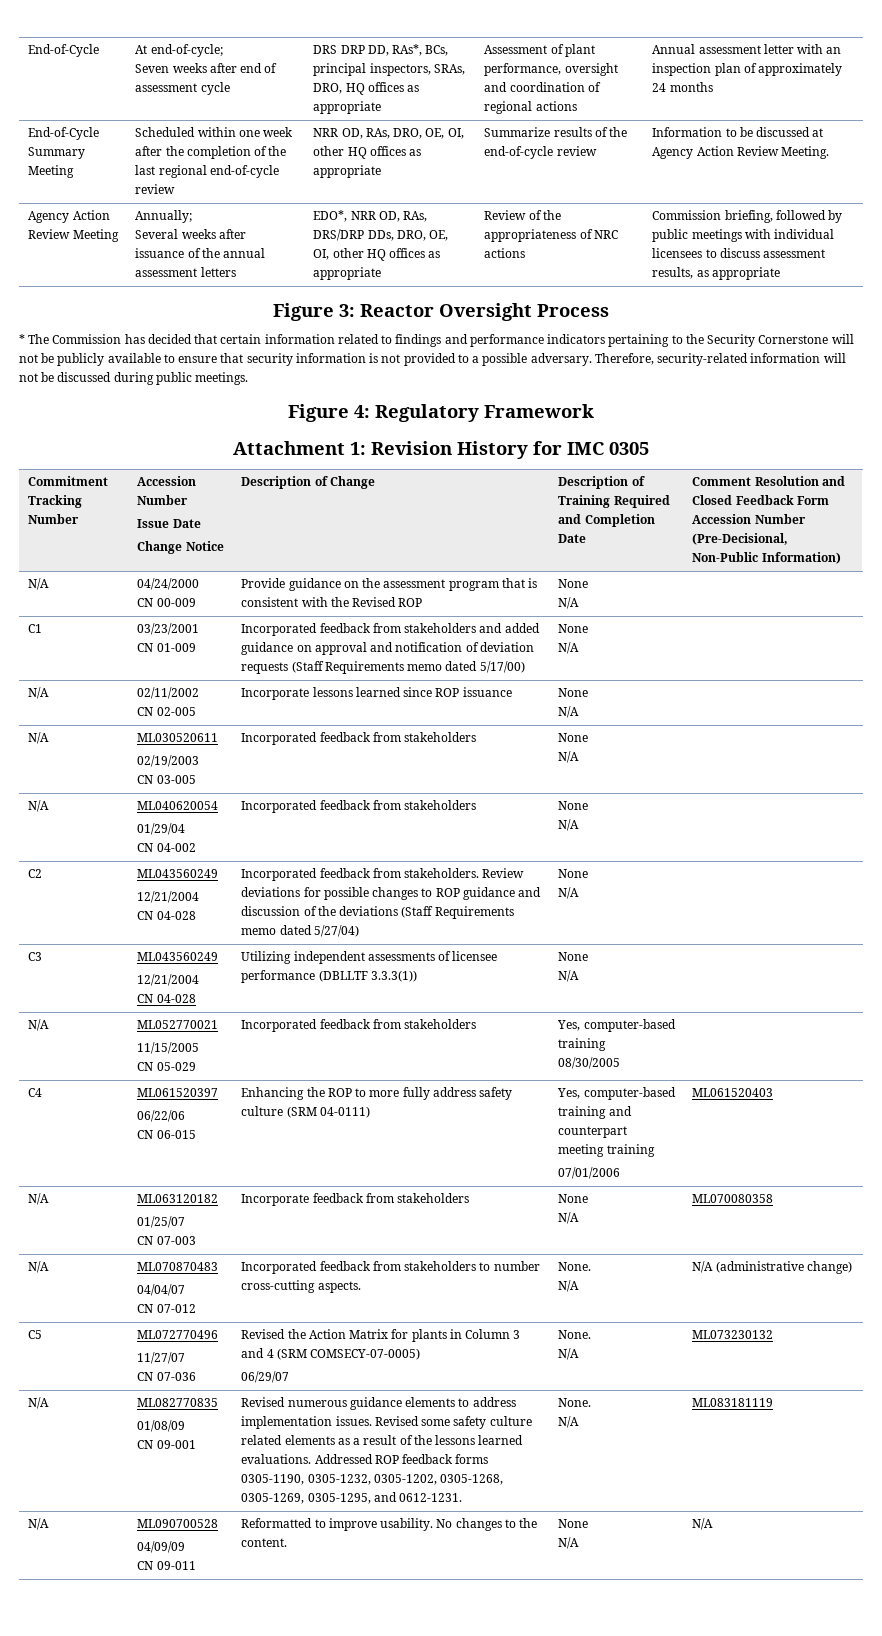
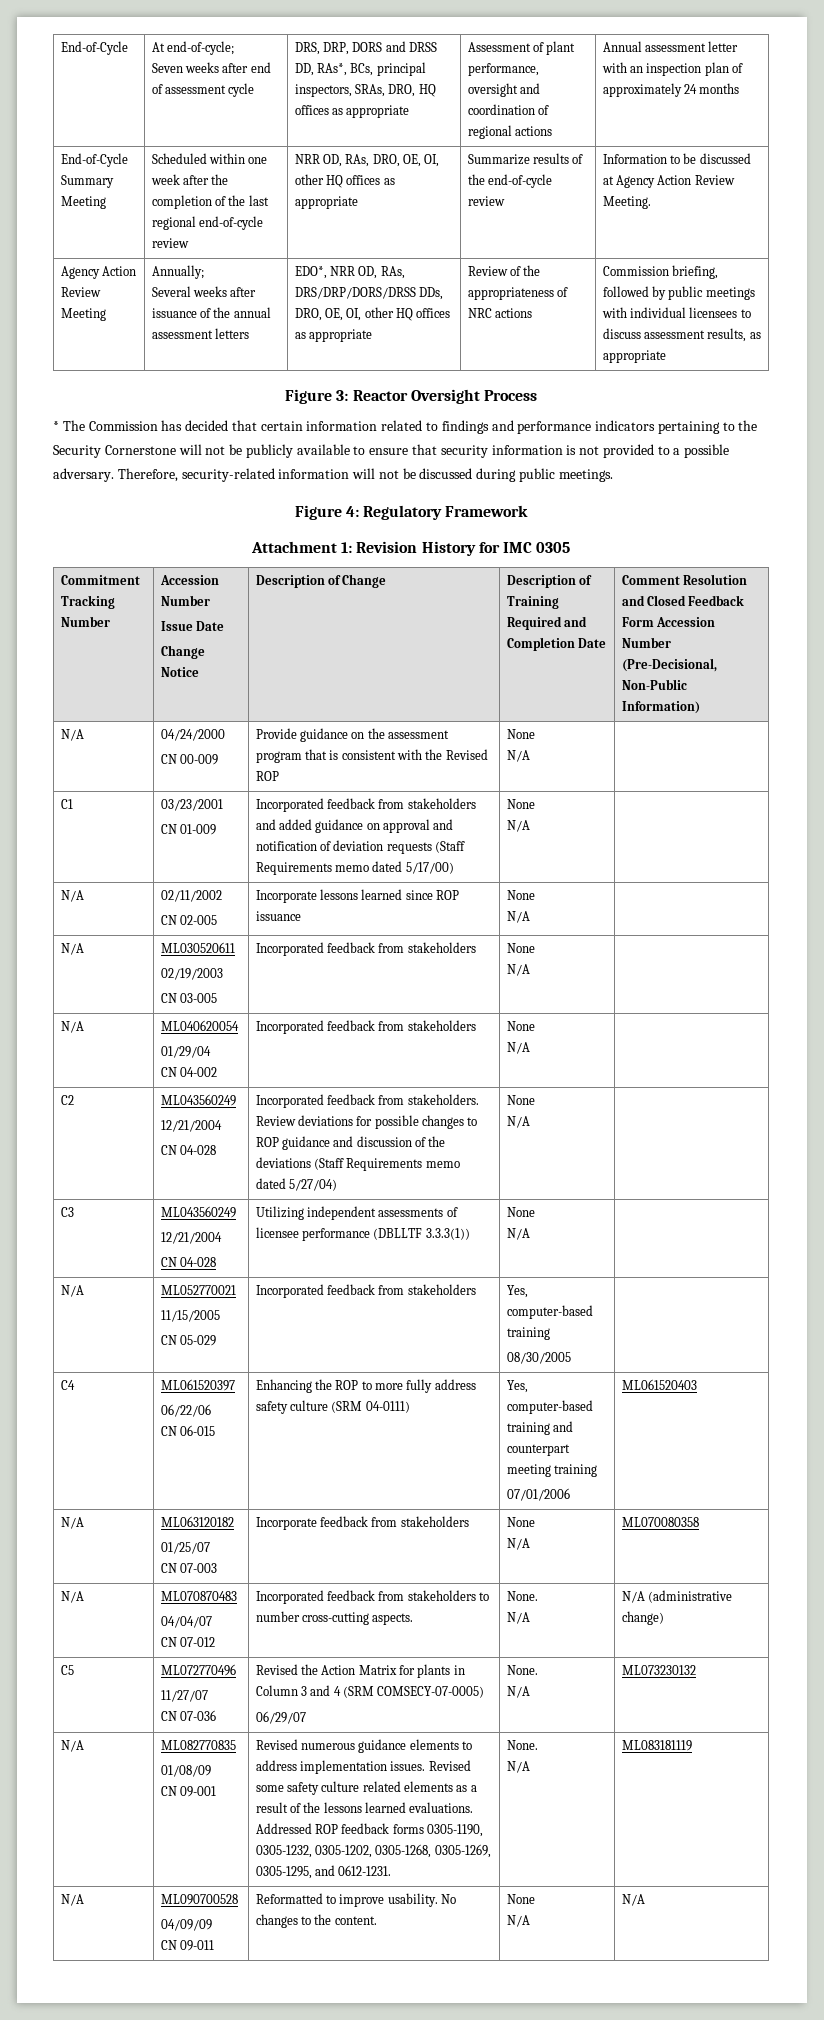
- DRS DRP DD, RAs*, BCs, principal inspectors, SRAs, DRO, HQ offices as appropriate
+ DRS, DRP, DORS and DRSS DD, RAs*, BCs, principal inspectors, SRAs, DRO, HQ offices as appropriate
- EDO*, NRR OD, RAs, DRS/DRP DDs, DRO, OE, OI, other HQ offices as appropriate
+ EDO*, NRR OD, RAs, DRS/DRP/DORS/DRSS DDs, DRO, OE, OI, other HQ offices as appropriate

